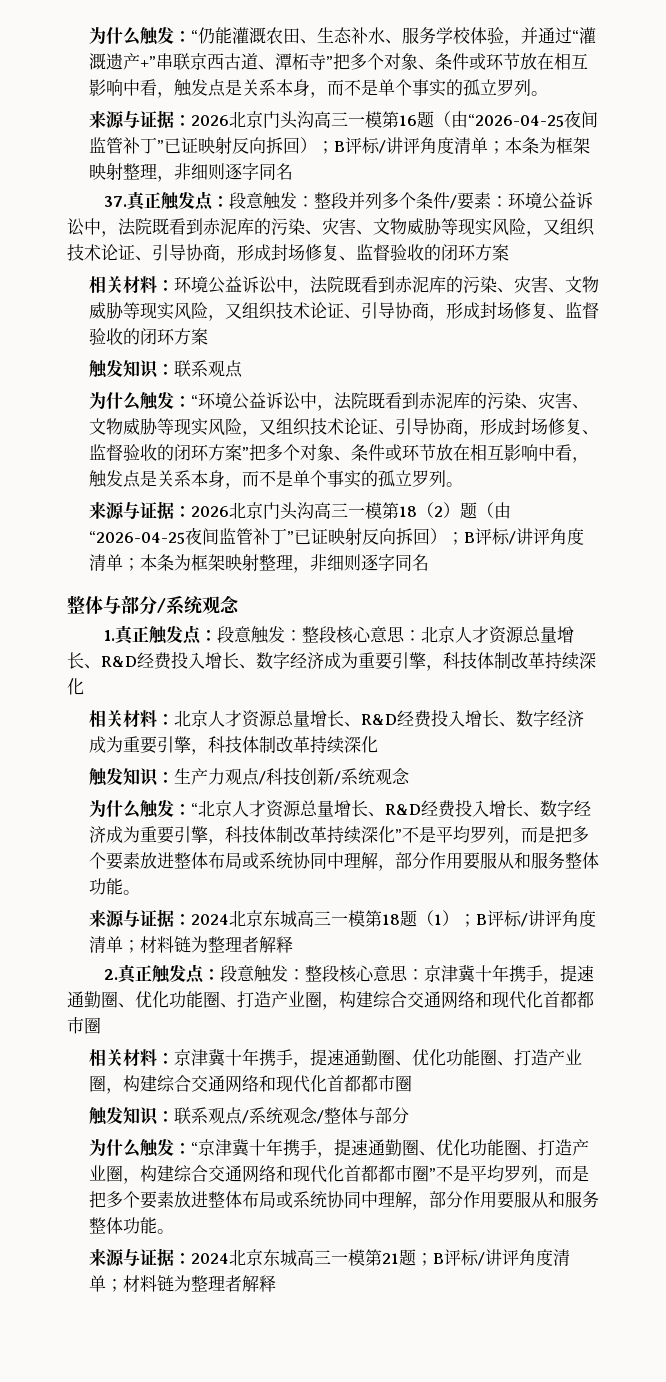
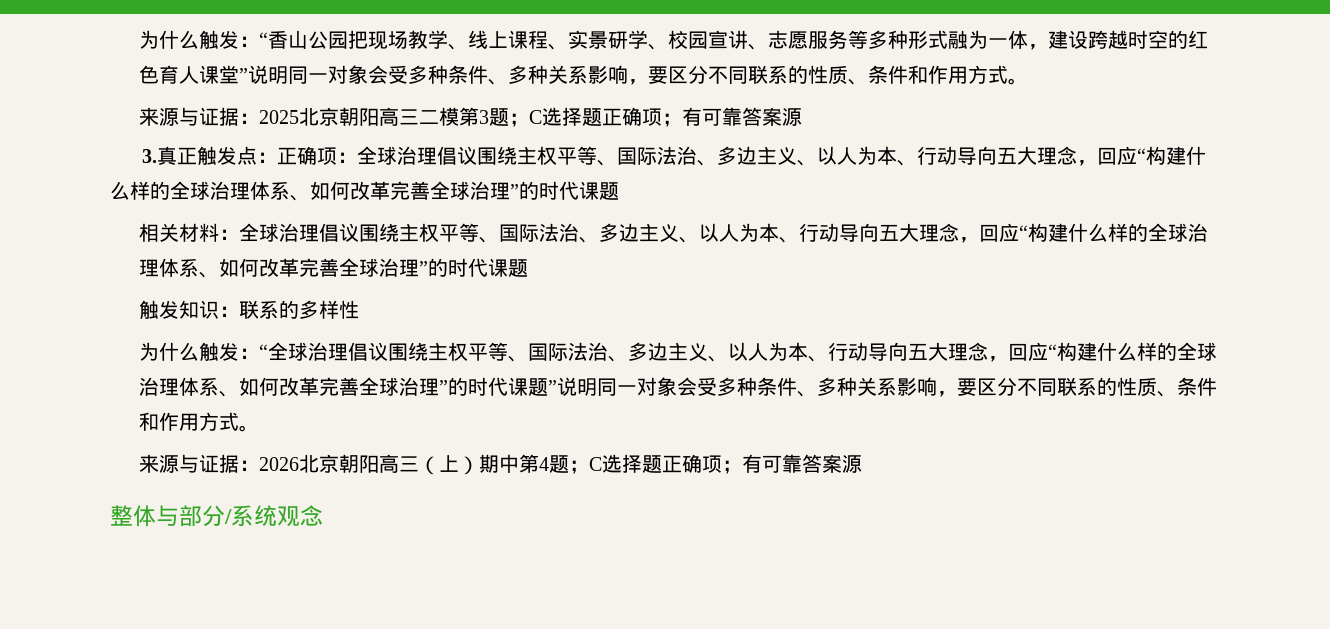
- 为什么触发：“仍能灌溉农田、生态补水、服务学校体验，并通过“灌溉遗产+”串联京西古道、潭柘寺”把多个对象、条件或环节放在相互影响中看，触发点是关系本身，而不是单个事实的孤立罗列。
- 来源与证据：2026北京门头沟高三一模第16题（由“2026-04-25夜间监管补丁”已证映射反向拆回）；B评标/讲评角度清单；本条为框架映射整理，非细则逐字同名
- 37.真正触发点：段意触发：整段并列多个条件/要素：环境公益诉讼中，法院既看到赤泥库的污染、灾害、文物威胁等现实风险，又组织技术论证、引导协商，形成封场修复、监督验收的闭环方案
- 相关材料：环境公益诉讼中，法院既看到赤泥库的污染、灾害、文物威胁等现实风险，又组织技术论证、引导协商，形成封场修复、监督验收的闭环方案
- 触发知识：联系观点
- 为什么触发：“环境公益诉讼中，法院既看到赤泥库的污染、灾害、文物威胁等现实风险，又组织技术论证、引导协商，形成封场修复、监督验收的闭环方案”把多个对象、条件或环节放在相互影响中看，触发点是关系本身，而不是单个事实的孤立罗列。
- 来源与证据：2026北京门头沟高三一模第18（2）题（由“2026-04-25夜间监管补丁”已证映射反向拆回）；B评标/讲评角度清单；本条为框架映射整理，非细则逐字同名
+ 为什么触发：“香山公园把现场教学、线上课程、实景研学、校园宣讲、志愿服务等多种形式融为一体，建设跨越时空的红色育人课堂”说明同一对象会受多种条件、多种关系影响，要区分不同联系的性质、条件和作用方式。
+ 来源与证据：2025北京朝阳高三二模第3题；C选择题正确项；有可靠答案源
+ 3.真正触发点：正确项：全球治理倡议围绕主权平等、国际法治、多边主义、以人为本、行动导向五大理念，回应“构建什么样的全球治理体系、如何改革完善全球治理”的时代课题
+ 相关材料：全球治理倡议围绕主权平等、国际法治、多边主义、以人为本、行动导向五大理念，回应“构建什么样的全球治理体系、如何改革完善全球治理”的时代课题
+ 触发知识：联系的多样性
+ 为什么触发：“全球治理倡议围绕主权平等、国际法治、多边主义、以人为本、行动导向五大理念，回应“构建什么样的全球治理体系、如何改革完善全球治理”的时代课题”说明同一对象会受多种条件、多种关系影响，要区分不同联系的性质、条件和作用方式。
+ 来源与证据：2026北京朝阳高三（上）期中第4题；C选择题正确项；有可靠答案源
- 1.真正触发点：段意触发：整段核心意思：北京人才资源总量增长、R&D经费投入增长、数字经济成为重要引擎，科技体制改革持续深化
- 相关材料：北京人才资源总量增长、R&D经费投入增长、数字经济成为重要引擎，科技体制改革持续深化
- 触发知识：生产力观点/科技创新/系统观念
- 为什么触发：“北京人才资源总量增长、R&D经费投入增长、数字经济成为重要引擎，科技体制改革持续深化”不是平均罗列，而是把多个要素放进整体布局或系统协同中理解，部分作用要服从和服务整体功能。
- 来源与证据：2024北京东城高三一模第18题（1）；B评标/讲评角度清单；材料链为整理者解释
- 2.真正触发点：段意触发：整段核心意思：京津冀十年携手，提速通勤圈、优化功能圈、打造产业圈，构建综合交通网络和现代化首都都市圈
- 相关材料：京津冀十年携手，提速通勤圈、优化功能圈、打造产业圈，构建综合交通网络和现代化首都都市圈
- 触发知识：联系观点/系统观念/整体与部分
- 为什么触发：“京津冀十年携手，提速通勤圈、优化功能圈、打造产业圈，构建综合交通网络和现代化首都都市圈”不是平均罗列，而是把多个要素放进整体布局或系统协同中理解，部分作用要服从和服务整体功能。
- 来源与证据：2024北京东城高三一模第21题；B评标/讲评角度清单；材料链为整理者解释

